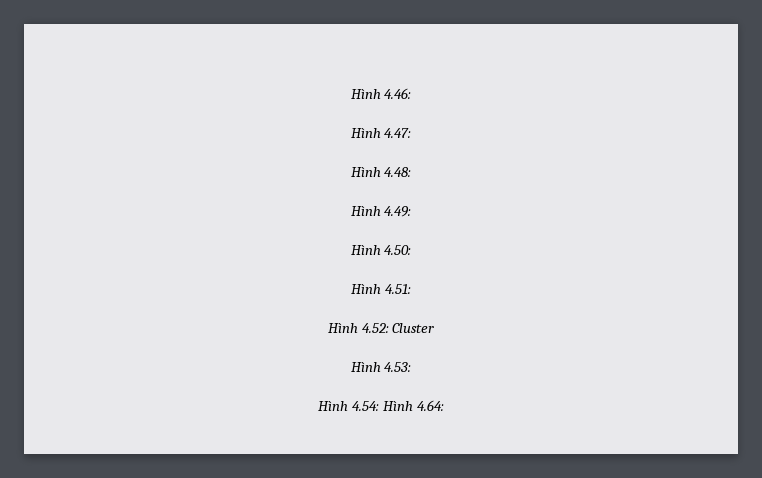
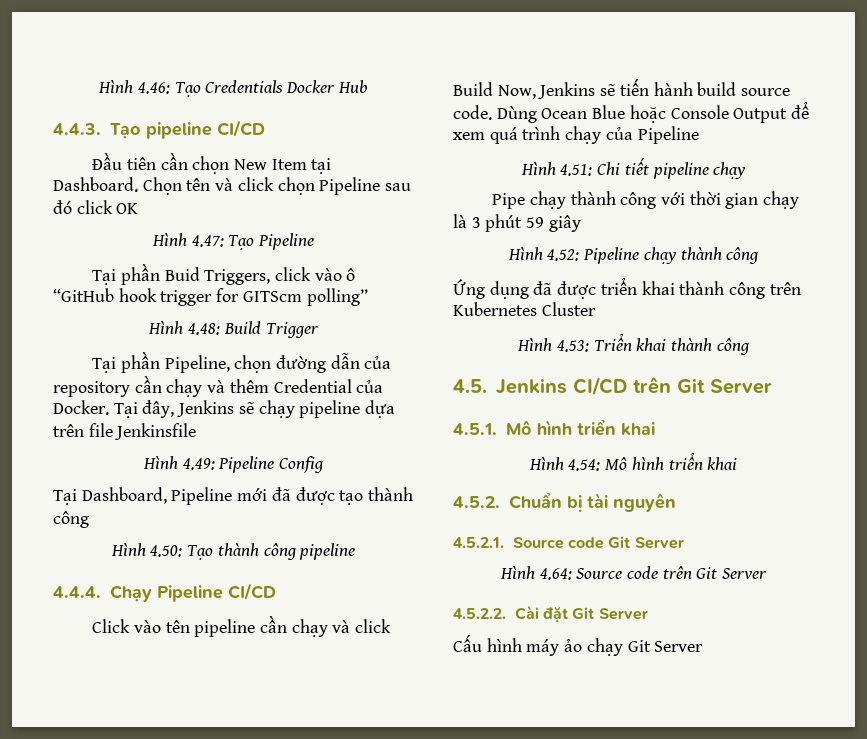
- Hình 4.46:
- Hình 4.47:
- Hình 4.48:
- Hình 4.49:
- Hình 4.50:
- Hình 4.51:
- Hình 4.52: Cluster
- Hình 4.53:
- Hình 4.54: Hình 4.64:
+ Hình 4.46: Tạo Credentials Docker Hub
+ 4.4.3. Tạo pipeline CI/CD
+ Đầu tiên cần chọn New Item tại Dashboard. Chọn tên và click chọn Pipeline sau đó click OK
+ Hình 4.47: Tạo Pipeline
+ Tại phần Buid Triggers, click vào ô “GitHub hook trigger for GITScm polling”
+ Hình 4.48: Build Trigger
+ Tại phần Pipeline, chọn đường dẫn của repository cần chạy và thêm Credential của Docker. Tại đây, Jenkins sẽ chạy pipeline dựa trên file Jenkinsfile
+ Hình 4.49: Pipeline Config
+ Tại Dashboard, Pipeline mới đã được tạo thành công
+ Hình 4.50: Tạo thành công pipeline
+ 4.4.4. Chạy Pipeline CI/CD
+ Click vào tên pipeline cần chạy và click Build Now, Jenkins sẽ tiến hành build source code. Dùng Ocean Blue hoặc Console Output để xem quá trình chạy của Pipeline
+ Hình 4.51: Chi tiết pipeline chạy
+ Pipe chạy thành công với thời gian chạy là 3 phút 59 giây
+ Hình 4.52: Pipeline chạy thành công
+ Ứng dụng đã được triển khai thành công trên Kubernetes Cluster
+ Hình 4.53: Triển khai thành công
+ 4.5. Jenkins CI/CD trên Git Server
+ 4.5.1. Mô hình triển khai
+ Hình 4.54: Mô hình triển khai
+ 4.5.2. Chuẩn bị tài nguyên
+ 4.5.2.1. Source code Git Server
+ Hình 4.64: Source code trên Git Server
+ 4.5.2.2. Cài đặt Git Server
+ Cấu hình máy ảo chạy Git Server

